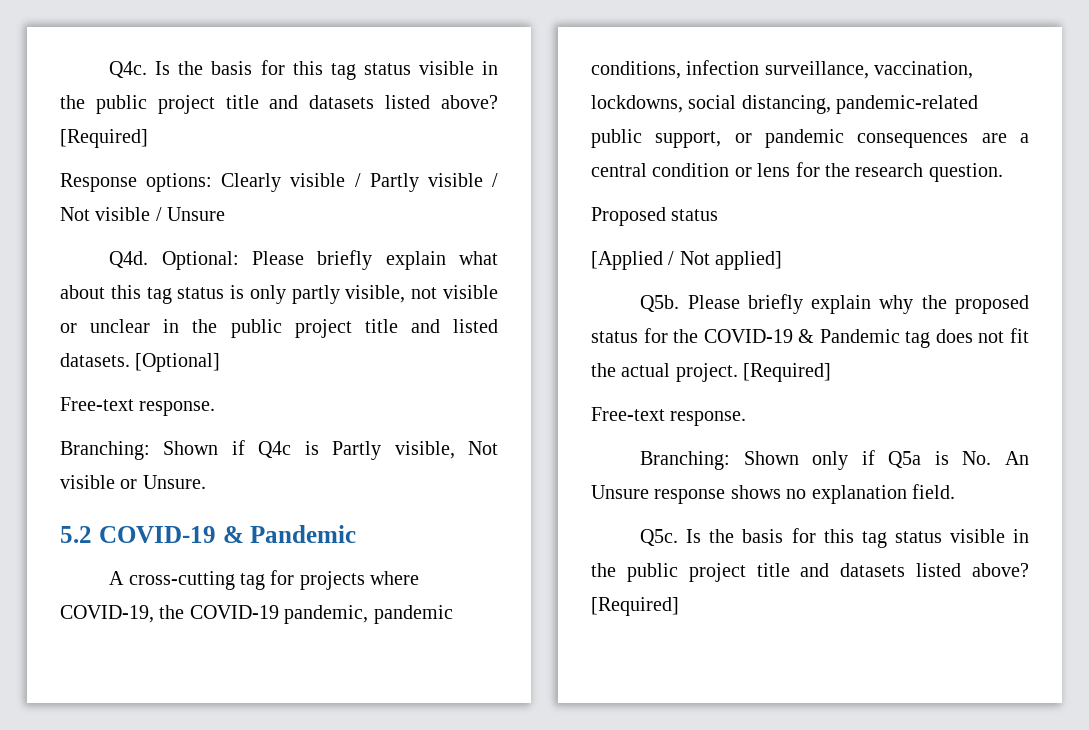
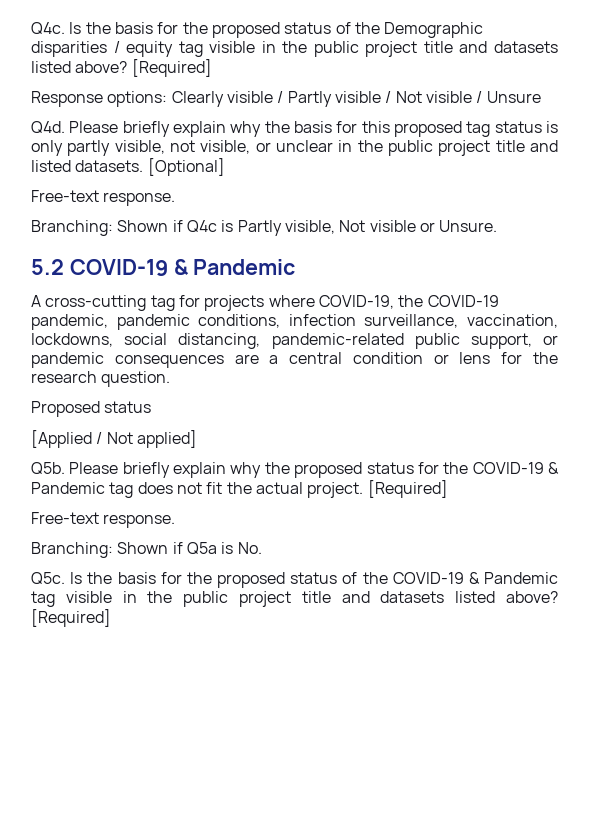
- Q4c. Is the basis for this tag status visible in the public project title and datasets listed above?
+ Q4c. Is the basis for the proposed status of the Demographic disparities / equity tag visible in the public project title and datasets listed above?
- Q4d. Optional: Please briefly explain what about this tag status is only partly visible, not visible or unclear in the public project title and listed datasets.
+ Q4d. Please briefly explain why the basis for this proposed tag status is only partly visible, not visible, or unclear in the public project title and listed datasets.
- Branching: Shown only if Q5a is No. An Unsure response shows no explanation field.
+ Branching: Shown if Q5a is No.
- Q5c. Is the basis for this tag status visible in the public project title and datasets listed above?
+ Q5c. Is the basis for the proposed status of the COVID-19 & Pandemic tag visible in the public project title and datasets listed above?

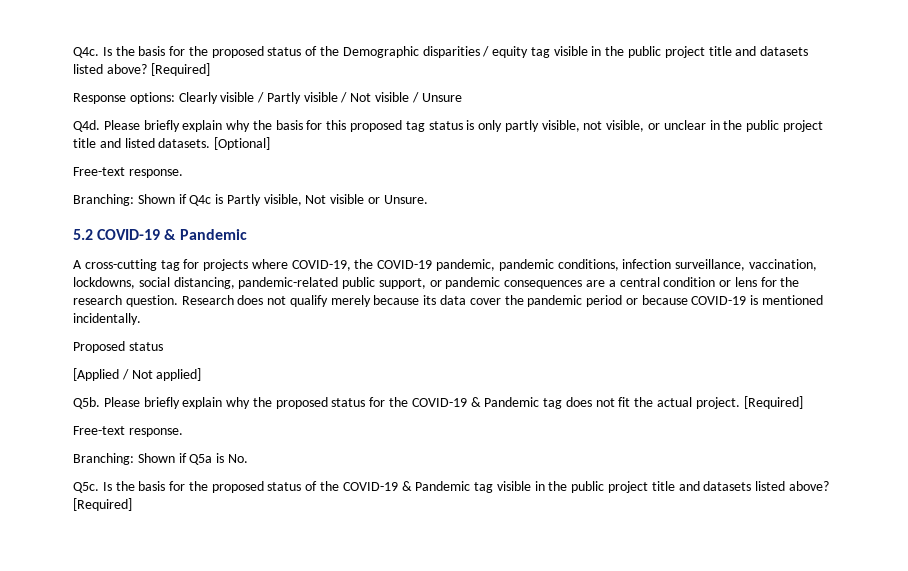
+ Research does not qualify merely because its data cover the pandemic period or because COVID-19 is mentioned incidentally.

